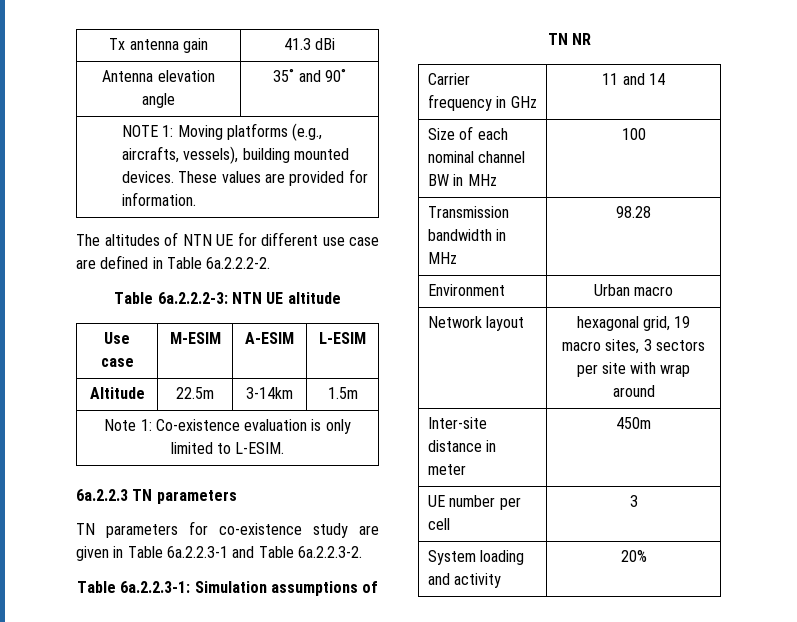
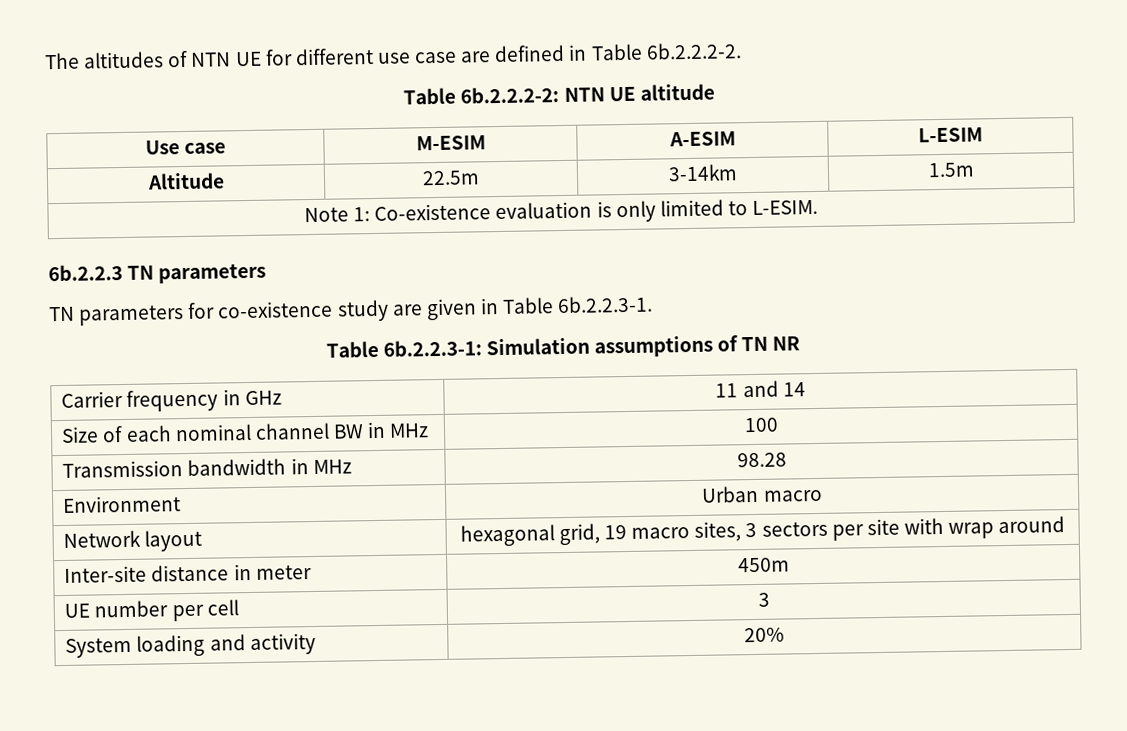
- Tx antenna gain | 41.3 dBi
- Antenna elevation angle | 35˚ and 90˚
- NOTE 1: Moving platforms (e.g., aircrafts, vessels), building mounted devices. These values are provided for information.
- The altitudes of NTN UE for different use case are defined in Table 6a.2.2.2-2.
- Table 6a.2.2.2-3: NTN UE altitude
+ The altitudes of NTN UE for different use case are defined in Table 6b.2.2.2-2.
+ Table 6b.2.2.2-2: NTN UE altitude
- 6a.2.2.3 TN parameters
+ 6b.2.2.3 TN parameters
- TN parameters for co-existence study are given in Table 6a.2.2.3-1 and Table 6a.2.2.3-2.
- Table 6a.2.2.3-1: Simulation assumptions of TN NR
+ TN parameters for co-existence study are given in Table 6b.2.2.3-1.
+ Table 6b.2.2.3-1: Simulation assumptions of TN NR

